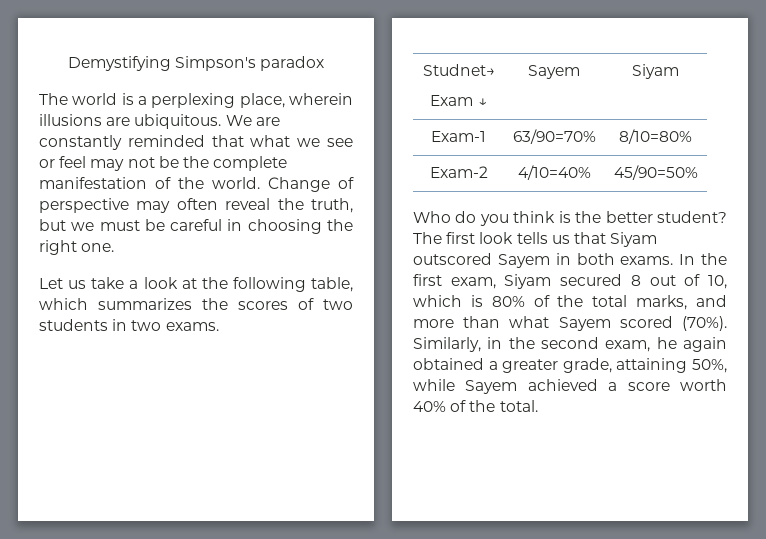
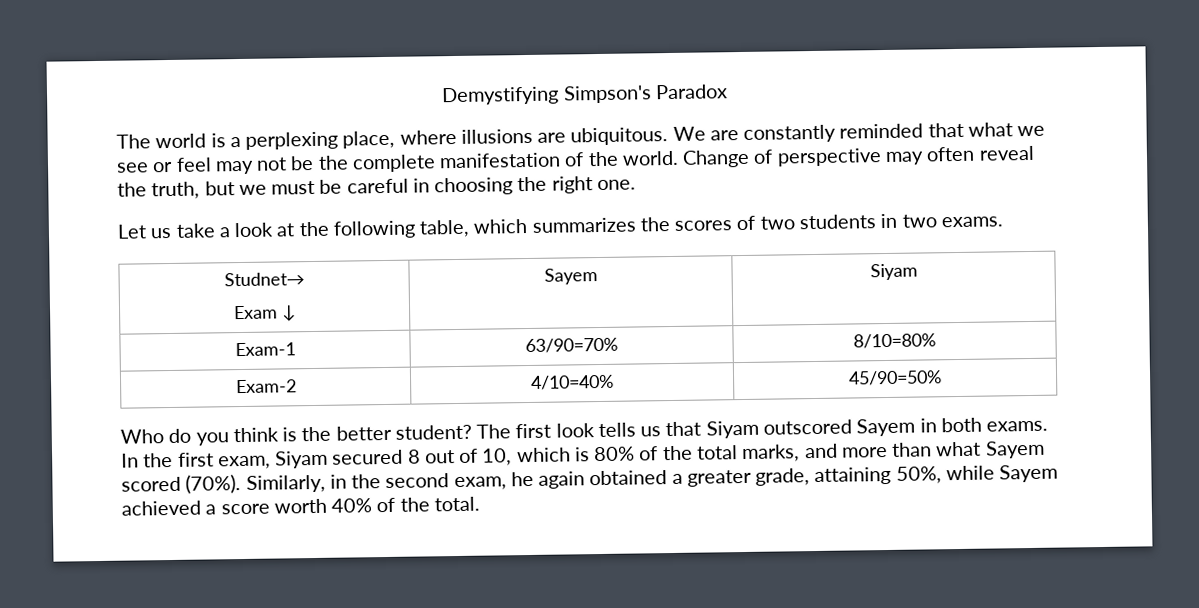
- Demystifying Simpson's paradox
+ Demystifying Simpson's Paradox
- The world is a perplexing place, wherein illusions are ubiquitous.
+ The world is a perplexing place, where illusions are ubiquitous.

